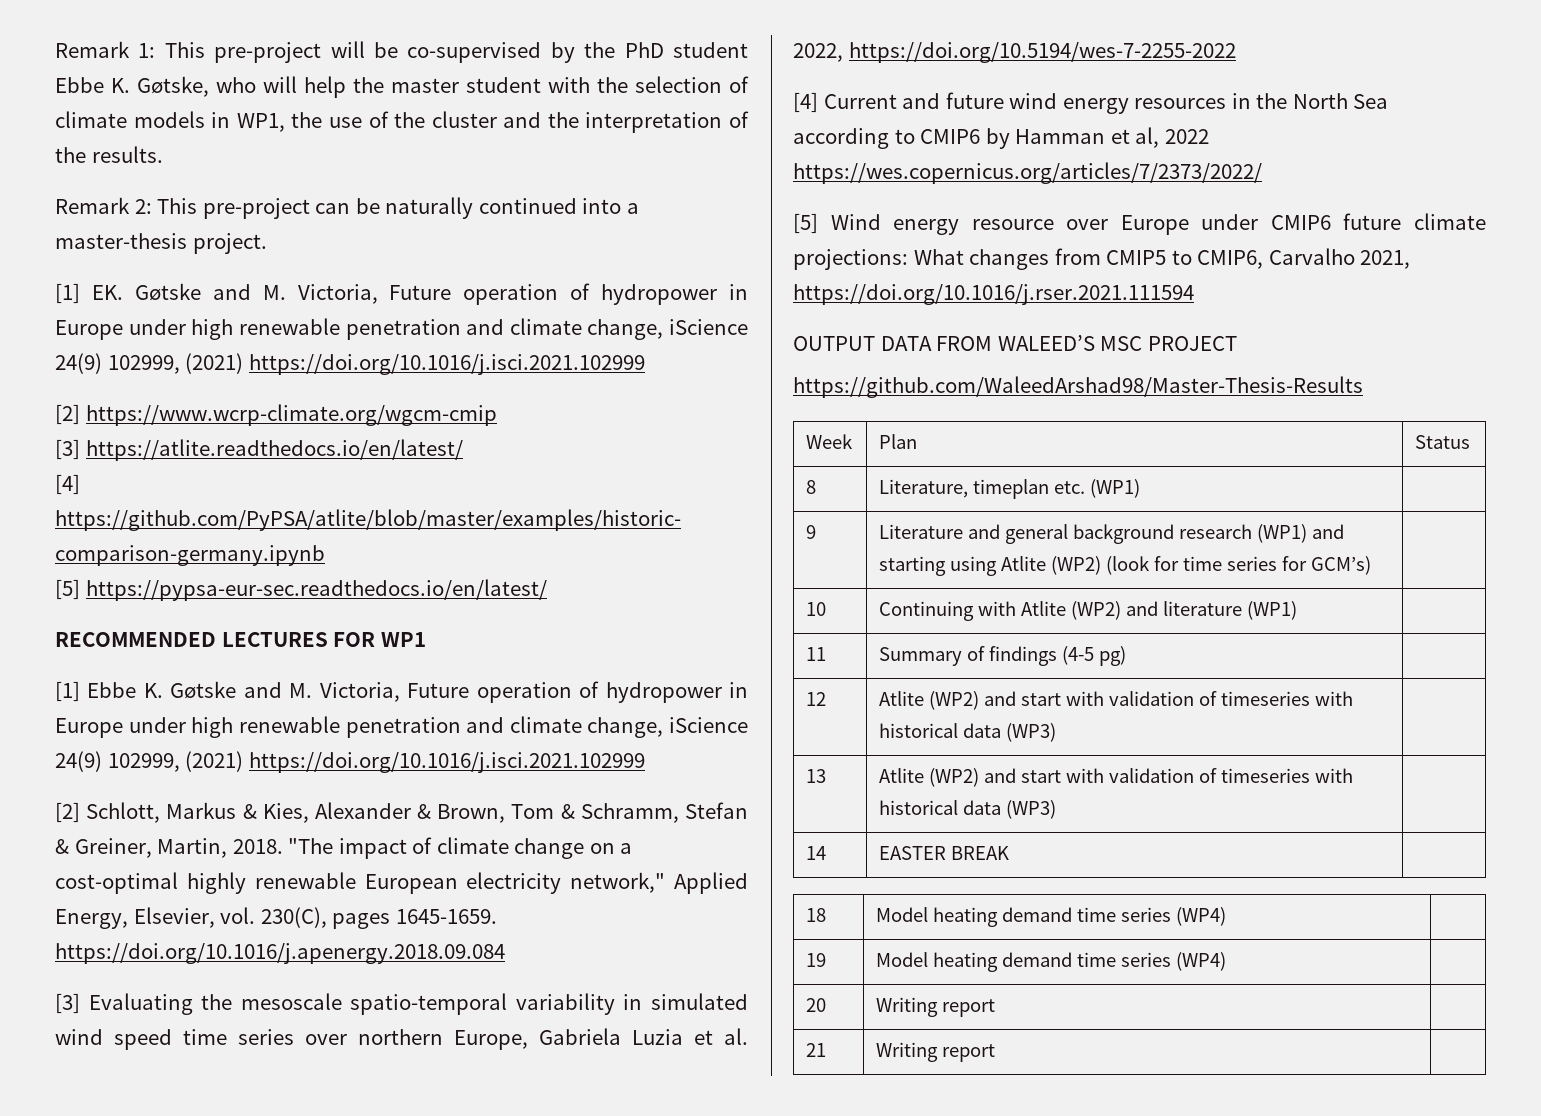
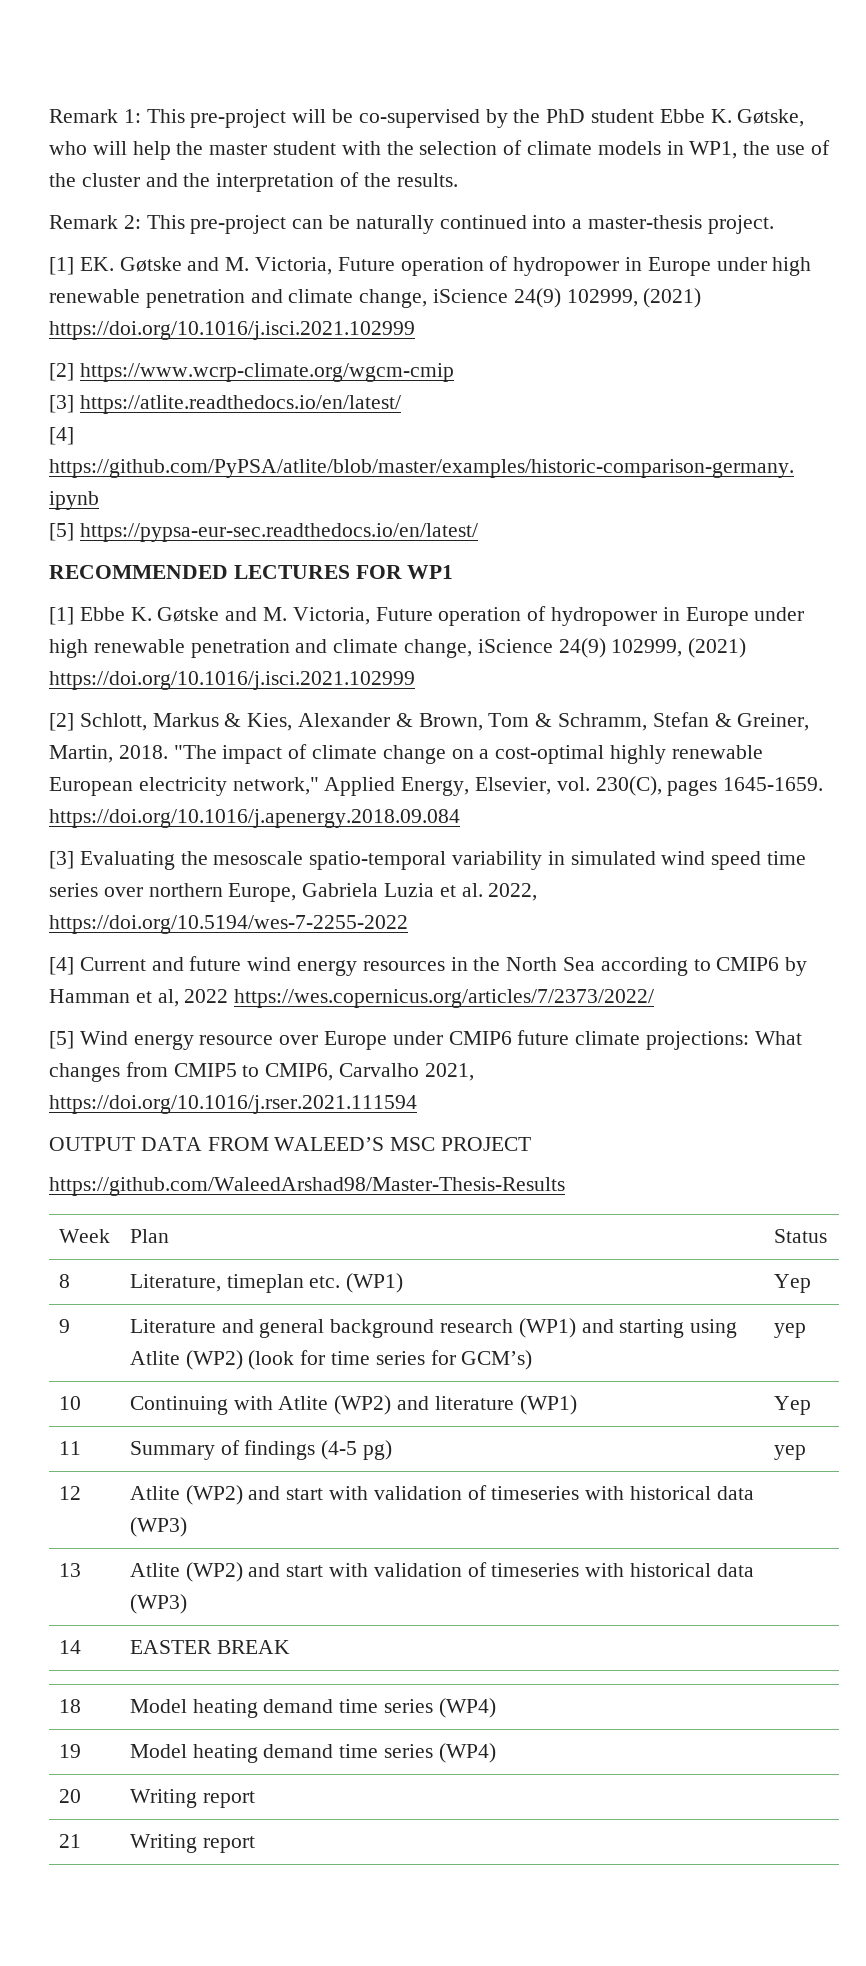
- 8 | Literature, timeplan etc. (WP1) |
+ 8 | Literature, timeplan etc. (WP1) | Yep
- 9 | Literature and general background research (WP1) and starting using Atlite (WP2) (look for time series for GCM’s) |
+ 9 | Literature and general background research (WP1) and starting using Atlite (WP2) (look for time series for GCM’s) | yep
- 10 | Continuing with Atlite (WP2) and literature (WP1) |
+ 10 | Continuing with Atlite (WP2) and literature (WP1) | Yep
- 11 | Summary of findings (4-5 pg) |
+ 11 | Summary of findings (4-5 pg) | yep

